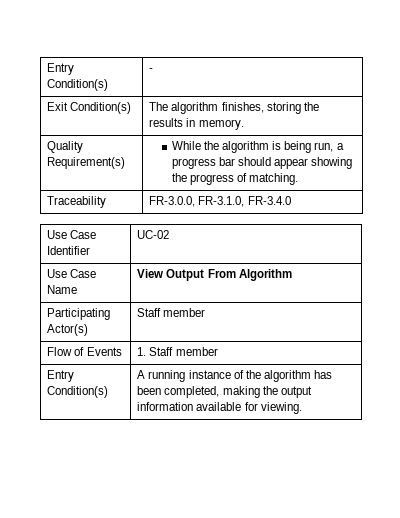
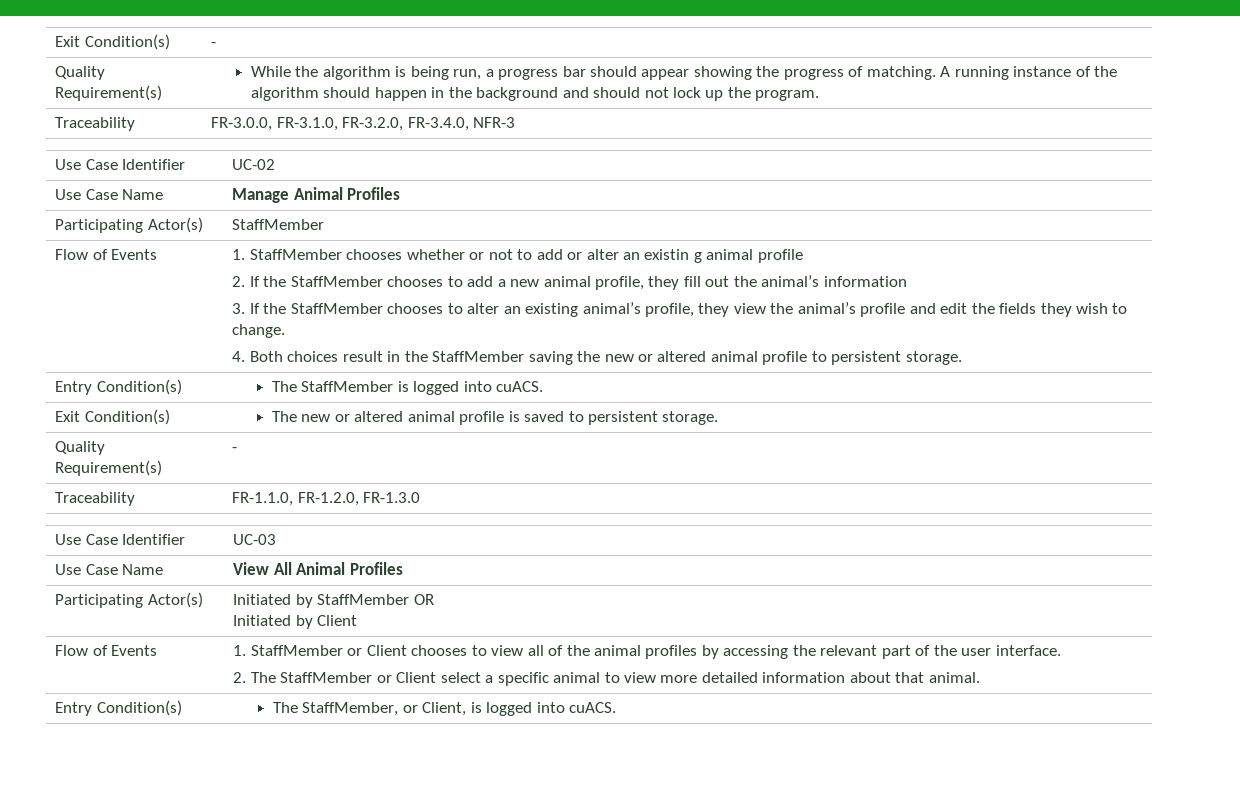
- Entry Condition(s) | -
+ Exit Condition(s) | -
- Exit Condition(s) | The algorithm finishes, storing the results in memory.
- Quality Requirement(s) | While the algorithm is being run, a progress bar should appear showing the progress of matching.
+ Quality Requirement(s) | While the algorithm is being run, a progress bar should appear showing the progress of matching. A running instance of the algorithm should happen in the background and should not lock up the program.
- Traceability | FR-3.0.0, FR-3.1.0, FR-3.4.0
+ Traceability | FR-3.0.0, FR-3.1.0, FR-3.2.0, FR-3.4.0, NFR-3
- Use Case Name | View Output From Algorithm
- Participating Actor(s) | Staff member
- Flow of Events | 1. Staff member
- Entry Condition(s) | A running instance of the algorithm has been completed, making the output information available for viewing.
+ Use Case Name | Manage Animal Profiles
+ Participating Actor(s) | StaffMember
+ Flow of Events | 1. StaffMember chooses whether or not to add or alter an existin g animal profile
+ 2. If the StaffMember chooses to add a new animal profile, they fill out the animal’s information
+ 3. If the StaffMember chooses to alter an existing animal’s profile, they view the animal’s profile and edit the fields they wish to change.
+ 4. Both choices result in the StaffMember saving the new or altered animal profile to persistent storage.
+ Entry Condition(s) | The StaffMember is logged into cuACS.
+ Exit Condition(s) | The new or altered animal profile is saved to persistent storage.
+ Quality Requirement(s) | -
+ Traceability | FR-1.1.0, FR-1.2.0, FR-1.3.0
+ Use Case Identifier | UC-03
+ Use Case Name | View All Animal Profiles
+ Participating Actor(s) | Initiated by StaffMember OR
+ Initiated by Client
+ Flow of Events | 1. StaffMember or Client chooses to view all of the animal profiles by accessing the relevant part of the user interface.
+ 2. The StaffMember or Client select a specific animal to view more detailed information about that animal.
+ Entry Condition(s) | The StaffMember, or Client, is logged into cuACS.

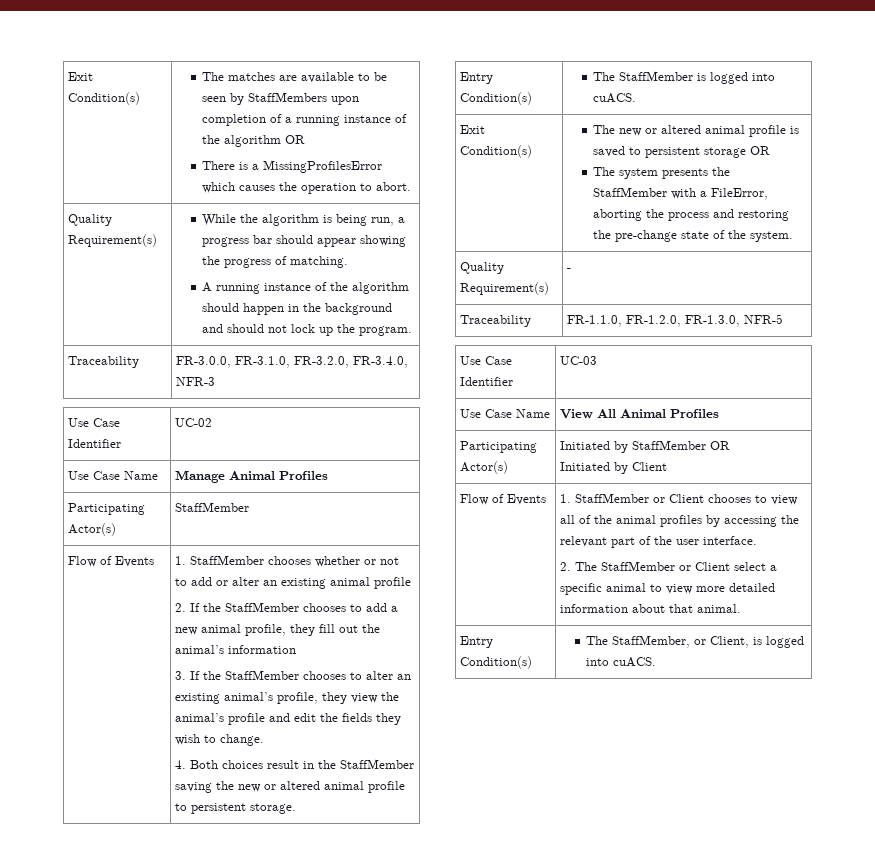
- Exit Condition(s) | -
+ Exit Condition(s) | The matches are available to be seen by StaffMembers upon completion of a running instance of the algorithm OR
+ There is a MissingProfilesError which causes the operation to abort.
- Quality Requirement(s) | While the algorithm is being run, a progress bar should appear showing the progress of matching. A running instance of the algorithm should happen in the background and should not lock up the program.
+ Quality Requirement(s) | While the algorithm is being run, a progress bar should appear showing the progress of matching.
+ A running instance of the algorithm should happen in the background and should not lock up the program.
- 1. StaffMember chooses whether or not to add or alter an existin g animal profile
+ 1. StaffMember chooses whether or not to add or alter an existing animal profile
- Exit Condition(s) | The new or altered animal profile is saved to persistent storage.
+ Exit Condition(s) | The new or altered animal profile is saved to persistent storage OR
+ The system presents the StaffMember with a FileError, aborting the process and restoring the pre-change state of the system.
- Traceability | FR-1.1.0, FR-1.2.0, FR-1.3.0
+ Traceability | FR-1.1.0, FR-1.2.0, FR-1.3.0, NFR-5

